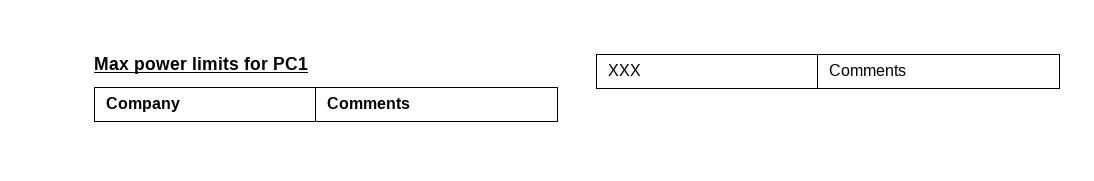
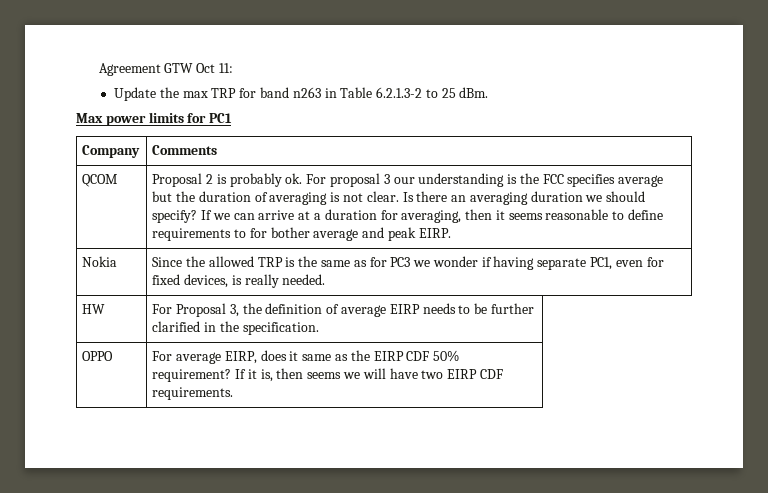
+ Agreement GTW Oct 11:
+ Update the max TRP for band n263 in Table 6.2.1.3-2 to 25 dBm.
- XXX | Comments
+ QCOM | Proposal 2 is probably ok. For proposal 3 our understanding is the FCC specifies average but the duration of averaging is not clear. Is there an averaging duration we should specify? If we can arrive at a duration for averaging, then it seems reasonable to define requirements to for bother average and peak EIRP.
+ Nokia | Since the allowed TRP is the same as for PC3 we wonder if having separate PC1, even for fixed devices, is really needed.
+ HW | For Proposal 3, the definition of average EIRP needs to be further clarified in the specification.
+ OPPO | For average EIRP, does it same as the EIRP CDF 50% requirement? If it is, then seems we will have two EIRP CDF requirements.

